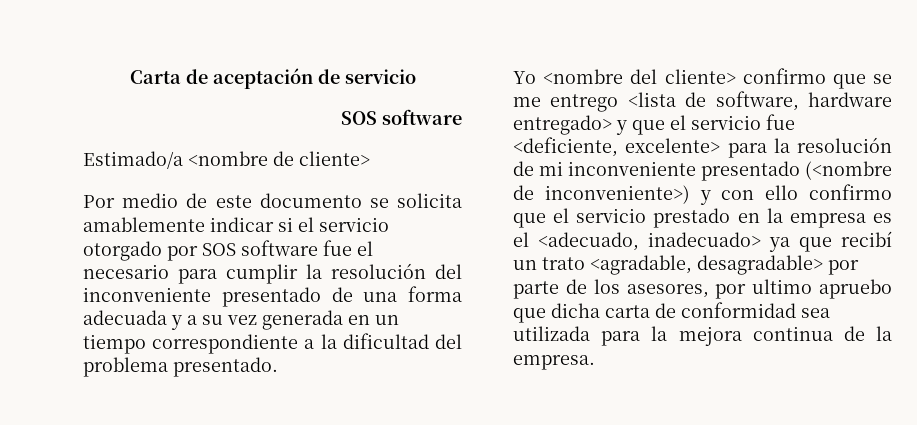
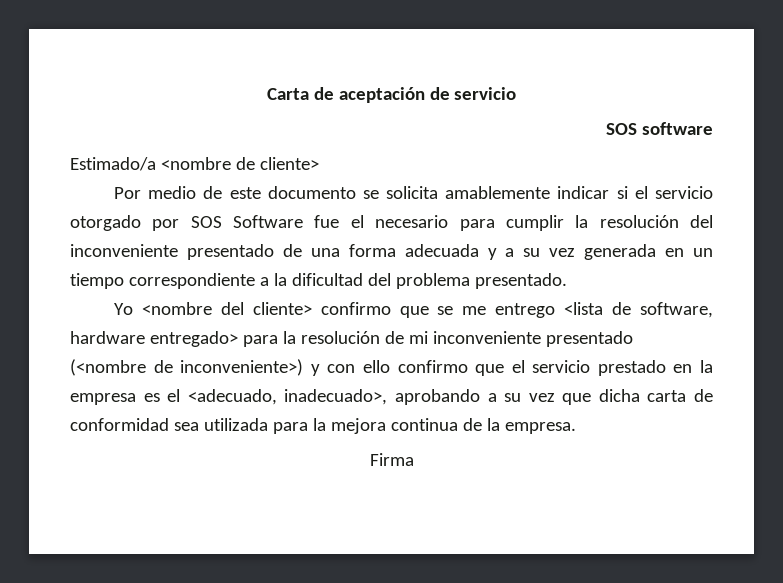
- Por medio de este documento se solicita amablemente indicar si el servicio otorgado por SOS software fue el necesario para cumplir la resolución del inconveniente presentado de una forma adecuada y a su vez generada en un tiempo correspondiente a la dificultad del problema presentado.
+ Por medio de este documento se solicita amablemente indicar si el servicio otorgado por SOS Software fue el necesario para cumplir la resolución del inconveniente presentado de una forma adecuada y a su vez generada en un tiempo correspondiente a la dificultad del problema presentado.
- Yo <nombre del cliente> confirmo que se me entrego <lista de software, hardware entregado> y que el servicio fue <deficiente, excelente> para la resolución de mi inconveniente presentado (<nombre de inconveniente>) y con ello confirmo que el servicio prestado en la empresa es el <adecuado, inadecuado> ya que recibí un trato <agradable, desagradable> por parte de los asesores, por ultimo apruebo que dicha carta de conformidad sea utilizada para la mejora continua de la empresa.
+ Yo <nombre del cliente> confirmo que se me entrego <lista de software, hardware entregado> para la resolución de mi inconveniente presentado (<nombre de inconveniente>) y con ello confirmo que el servicio prestado en la empresa es el <adecuado, inadecuado>, aprobando a su vez que dicha carta de conformidad sea utilizada para la mejora continua de la empresa.
+ Firma

